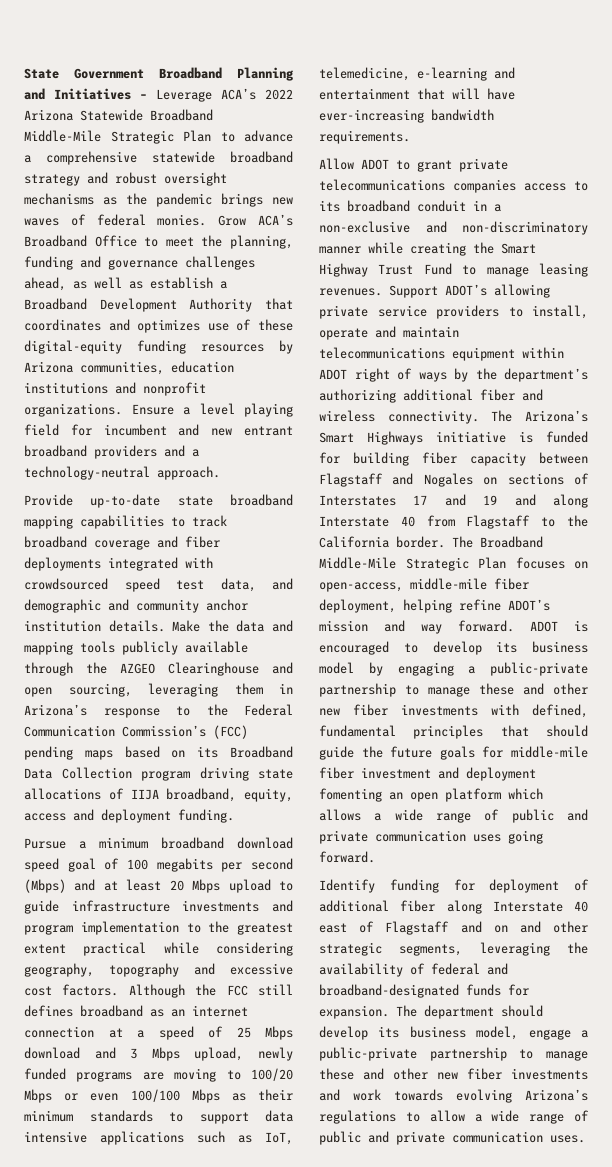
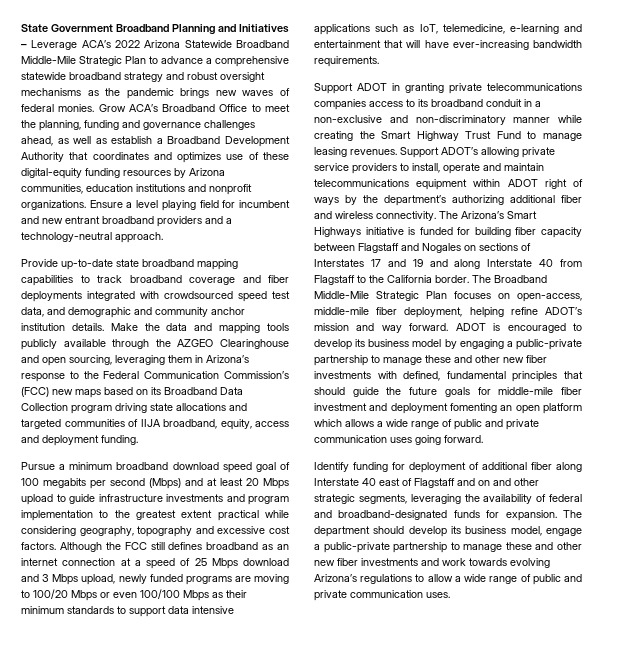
- Make the data and mapping tools publicly available through the AZGEO Clearinghouse and open sourcing, leveraging them in Arizona’s response to the Federal Communication Commission’s (FCC) pending maps based on its Broadband Data Collection program driving state allocations of IIJA broadband, equity, access and deployment funding.
+ Make the data and mapping tools publicly available through the AZGEO Clearinghouse and open sourcing, leveraging them in Arizona’s response to the Federal Communication Commission’s (FCC) new maps based on its Broadband Data Collection program driving state allocations and targeted communities of IIJA broadband, equity, access and deployment funding.
- Allow ADOT to grant private telecommunications companies access to its broadband conduit in a non-exclusive and non-discriminatory manner while creating the Smart Highway Trust Fund to manage leasing revenues.
+ Support ADOT in granting private telecommunications companies access to its broadband conduit in a non-exclusive and non-discriminatory manner while creating the Smart Highway Trust Fund to manage leasing revenues.

